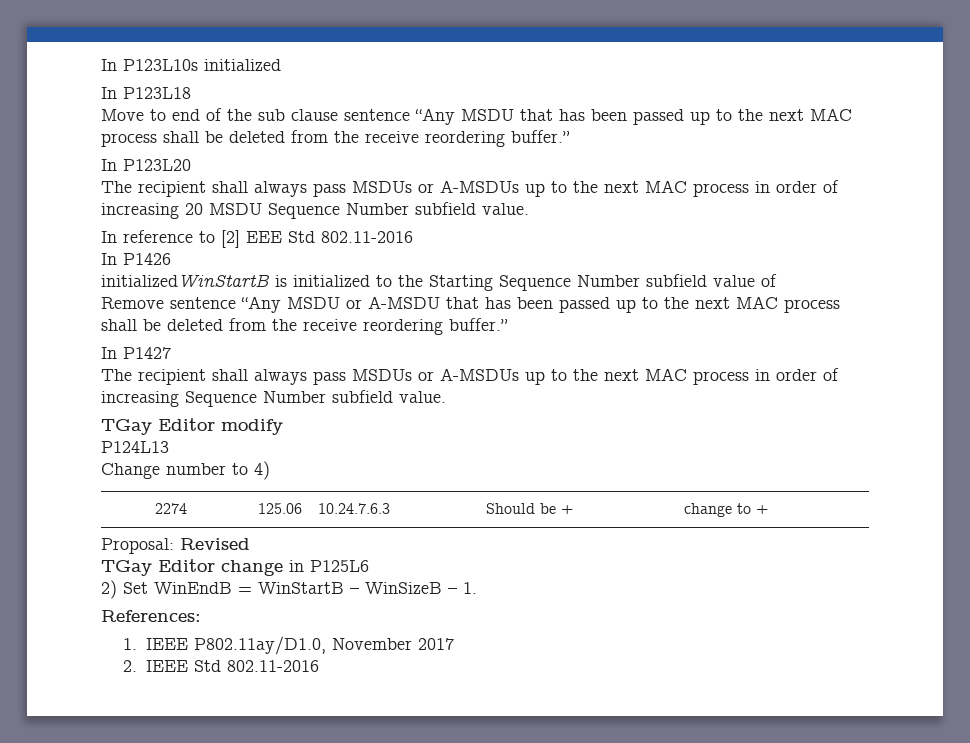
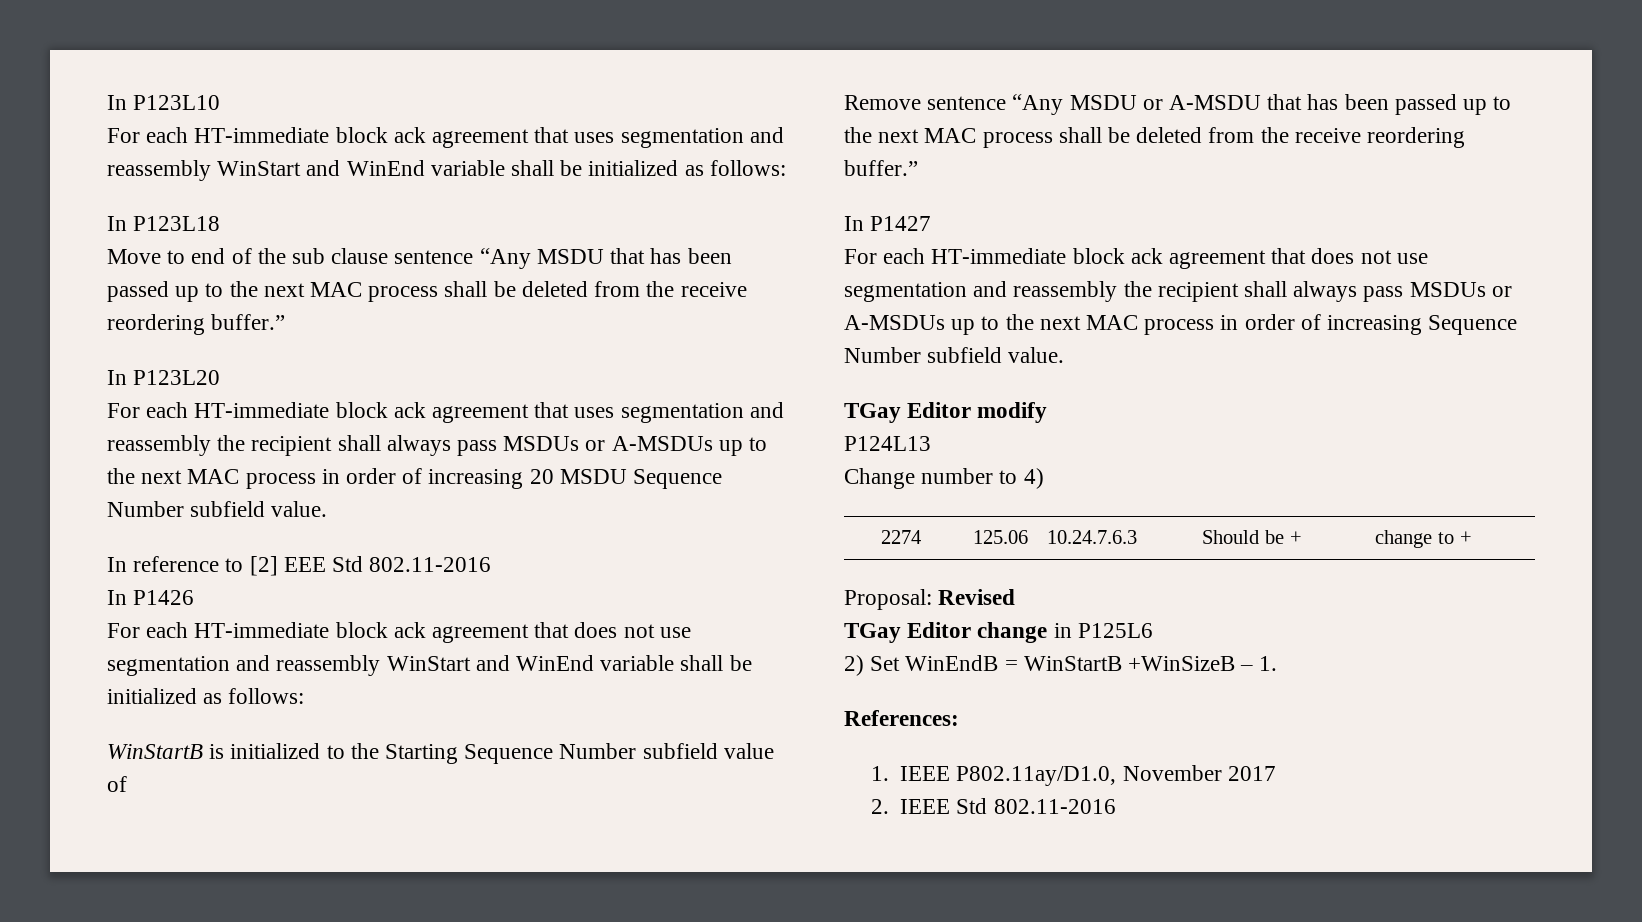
- In P123L10s initialized
+ In P123L10
+ For each HT-immediate block ack agreement that uses segmentation and reassembly WinStart and WinEnd variable shall be initialized as follows:
- The recipient shall always pass MSDUs or A-MSDUs up to the next MAC process in order of increasing 20 MSDU Sequence Number subfield value.
+ For each HT-immediate block ack agreement that uses segmentation and reassembly the recipient shall always pass MSDUs or A-MSDUs up to the next MAC process in order of increasing 20 MSDU Sequence Number subfield value.
- initializedWinStartB is initialized to the Starting Sequence Number subfield value of
+ For each HT-immediate block ack agreement that does not use segmentation and reassembly WinStart and WinEnd variable shall be initialized as follows:
+ WinStartB is initialized to the Starting Sequence Number subfield value of
- The recipient shall always pass MSDUs or A-MSDUs up to the next MAC process in order of increasing Sequence Number subfield value.
+ For each HT-immediate block ack agreement that does not use segmentation and reassembly the recipient shall always pass MSDUs or A-MSDUs up to the next MAC process in order of increasing Sequence Number subfield value.
- 2) Set WinEndB = WinStartB – WinSizeB – 1.
+ 2) Set WinEndB = WinStartB +WinSizeB – 1.

